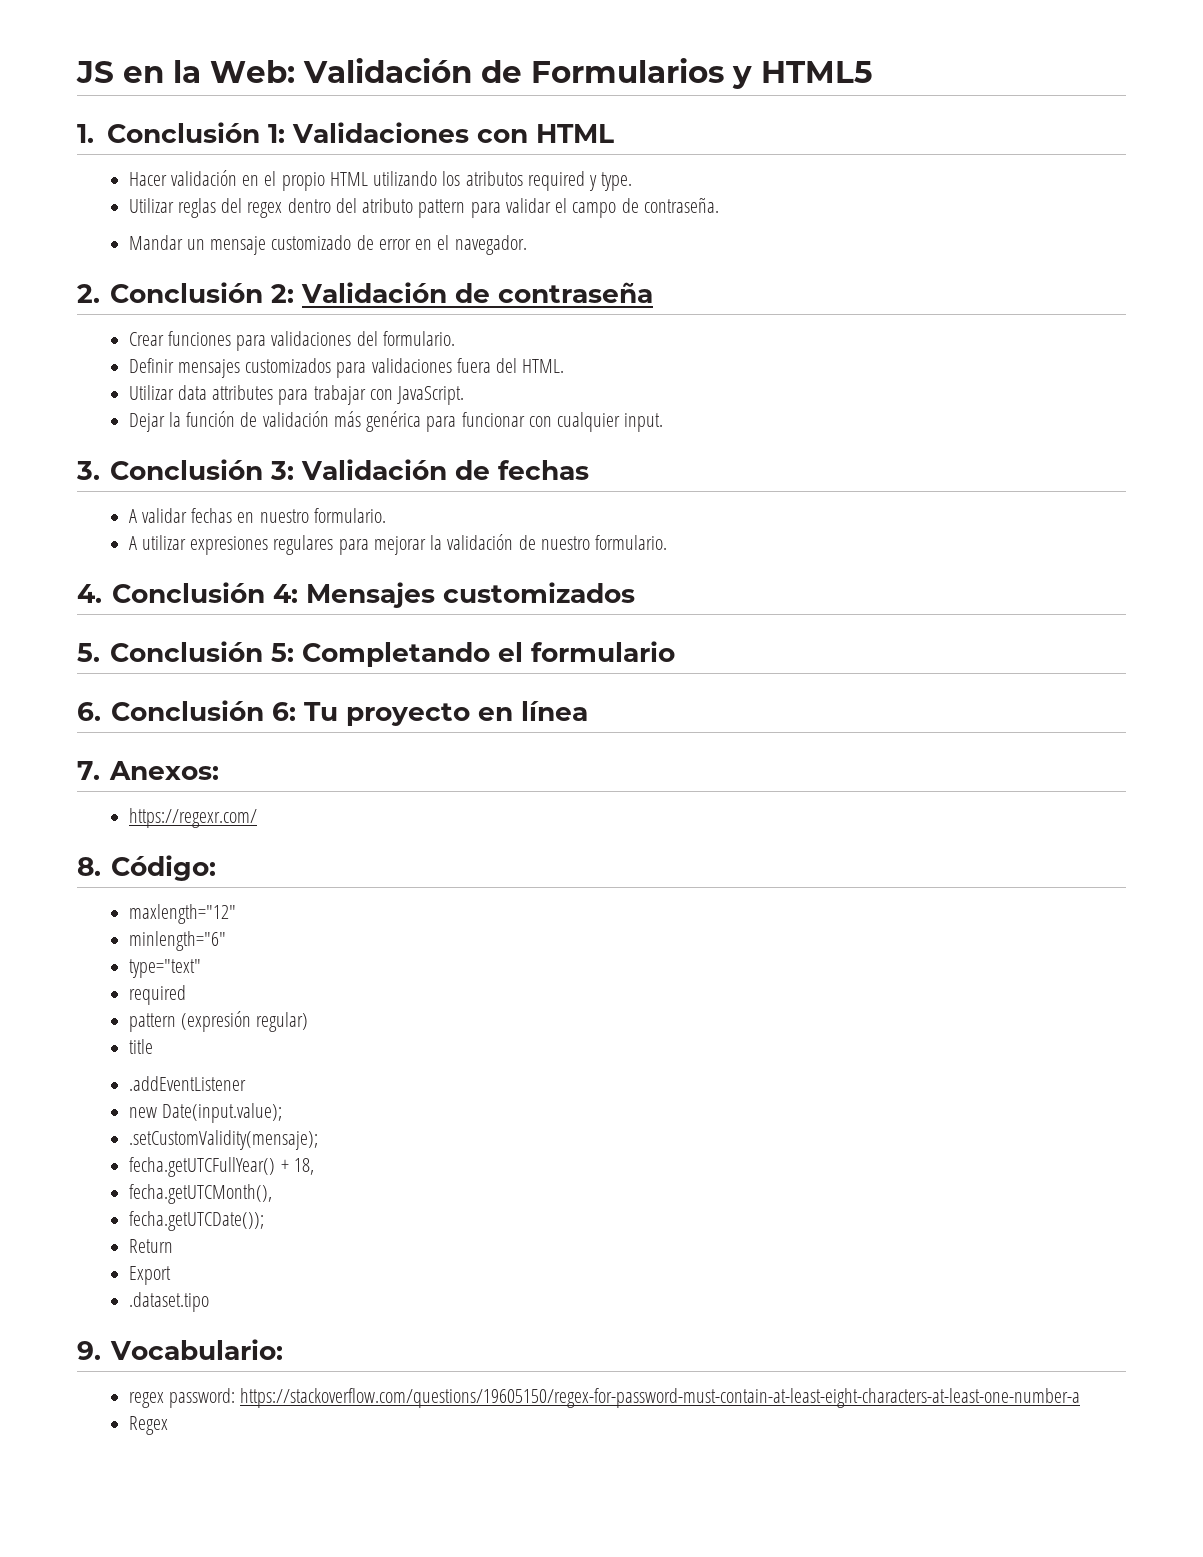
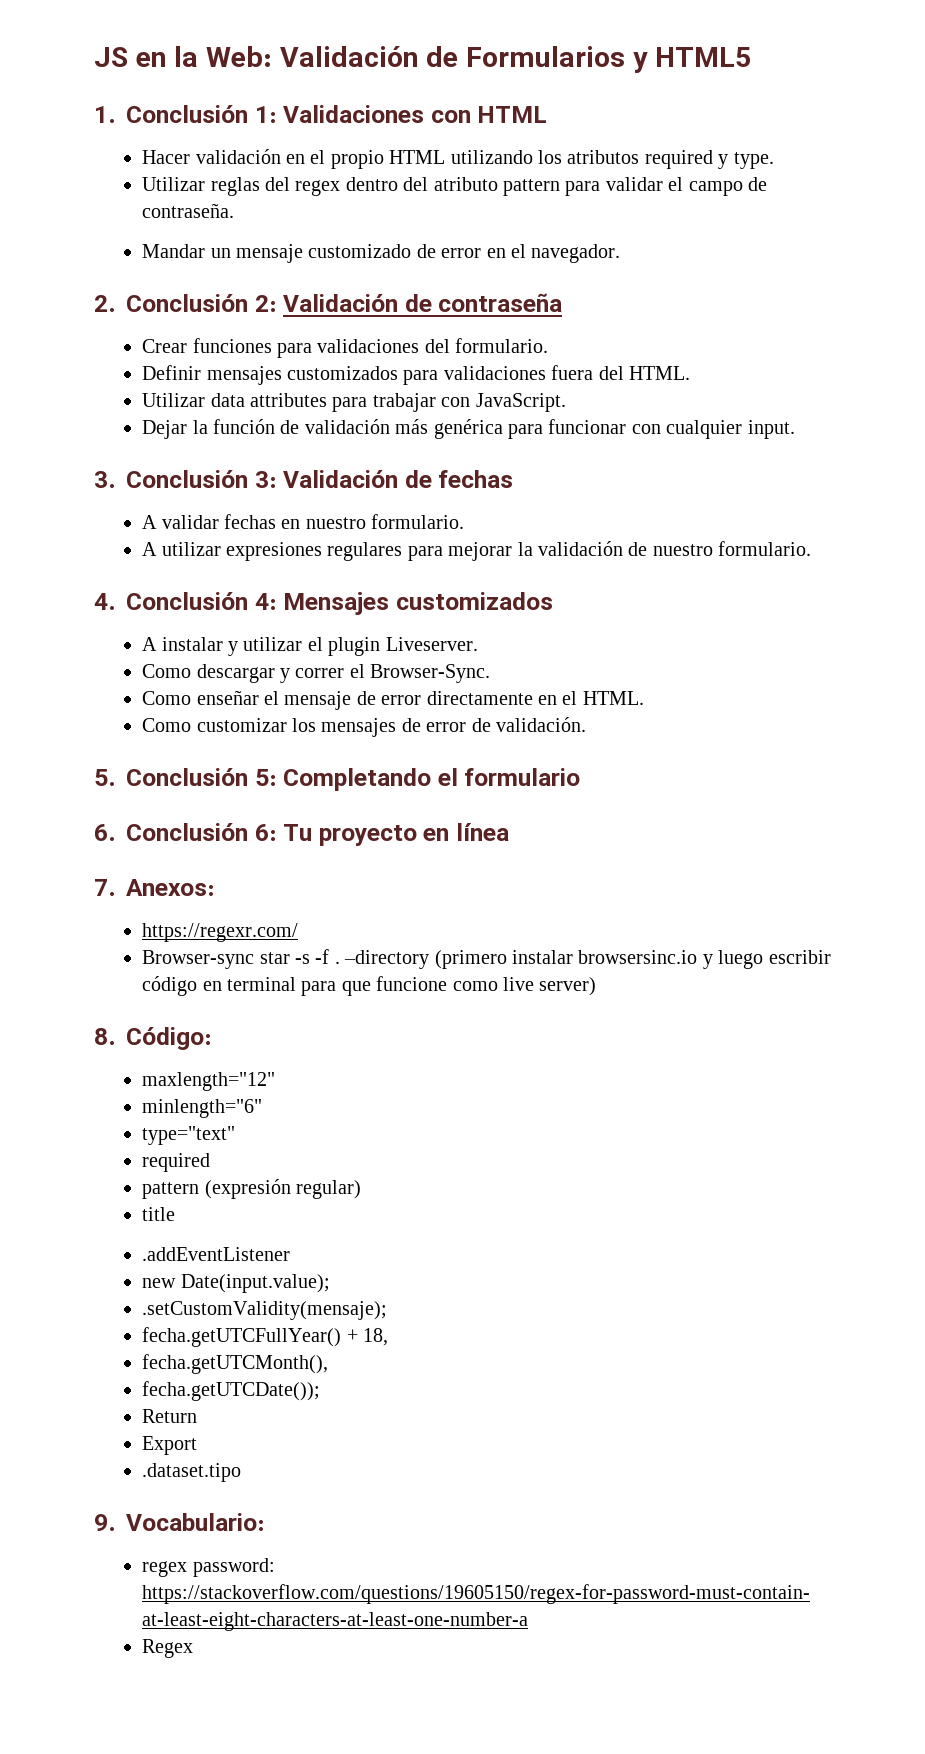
+ A instalar y utilizar el plugin Liveserver.
+ Como descargar y correr el Browser-Sync.
+ Como enseñar el mensaje de error directamente en el HTML.
+ Como customizar los mensajes de error de validación.
+ Browser-sync star -s -f . –directory (primero instalar browsersinc.io y luego escribir código en terminal para que funcione como live server)

